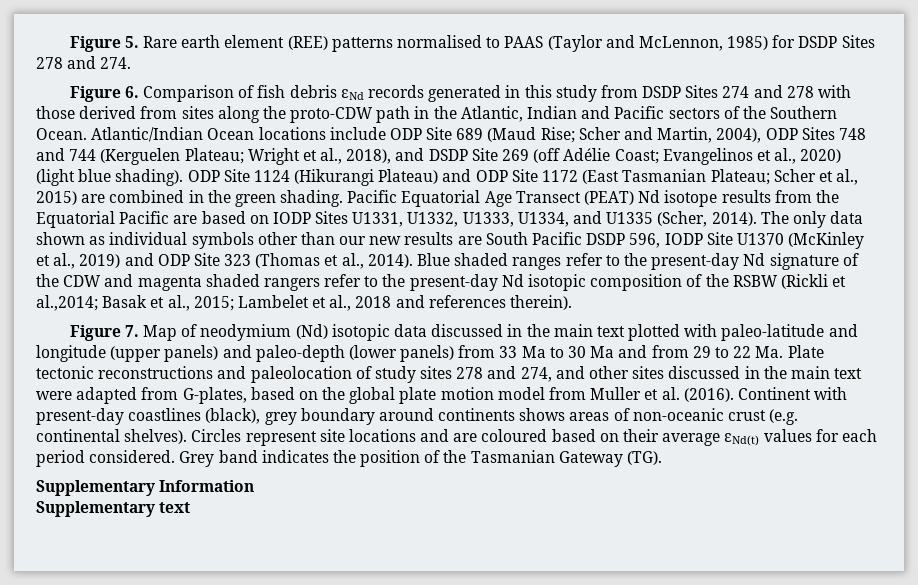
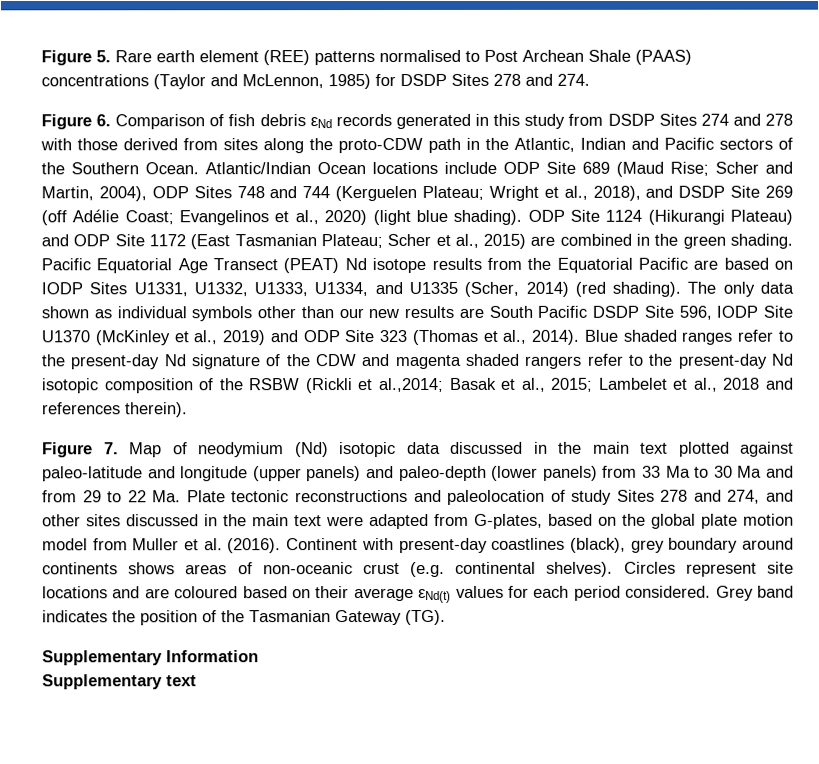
- Figure 5. Rare earth element (REE) patterns normalised to PAAS (Taylor and McLennon, 1985) for DSDP Sites 278 and 274.
+ Figure 5. Rare earth element (REE) patterns normalised to Post Archean Shale (PAAS) concentrations (Taylor and McLennon, 1985) for DSDP Sites 278 and 274.
- Pacific Equatorial Age Transect (PEAT) Nd isotope results from the Equatorial Pacific are based on IODP Sites U1331, U1332, U1333, U1334, and U1335 (Scher, 2014).
+ Pacific Equatorial Age Transect (PEAT) Nd isotope results from the Equatorial Pacific are based on IODP Sites U1331, U1332, U1333, U1334, and U1335 (Scher, 2014) (red shading).
- The only data shown as individual symbols other than our new results are South Pacific DSDP 596, IODP Site U1370 (McKinley et al., 2019) and ODP Site 323 (Thomas et al., 2014).
+ The only data shown as individual symbols other than our new results are South Pacific DSDP Site 596, IODP Site U1370 (McKinley et al., 2019) and ODP Site 323 (Thomas et al., 2014).
- Figure 7. Map of neodymium (Nd) isotopic data discussed in the main text plotted with paleo-latitude and longitude (upper panels) and paleo-depth (lower panels) from 33 Ma to 30 Ma and from 29 to 22 Ma. Plate tectonic reconstructions and paleolocation of study sites 278 and 274, and other sites discussed in the main text were adapted from G-plates, based on the global plate motion model from Muller et al. (2016).
+ Figure 7. Map of neodymium (Nd) isotopic data discussed in the main text plotted against paleo-latitude and longitude (upper panels) and paleo-depth (lower panels) from 33 Ma to 30 Ma and from 29 to 22 Ma. Plate tectonic reconstructions and paleolocation of study Sites 278 and 274, and other sites discussed in the main text were adapted from G-plates, based on the global plate motion model from Muller et al. (2016).

